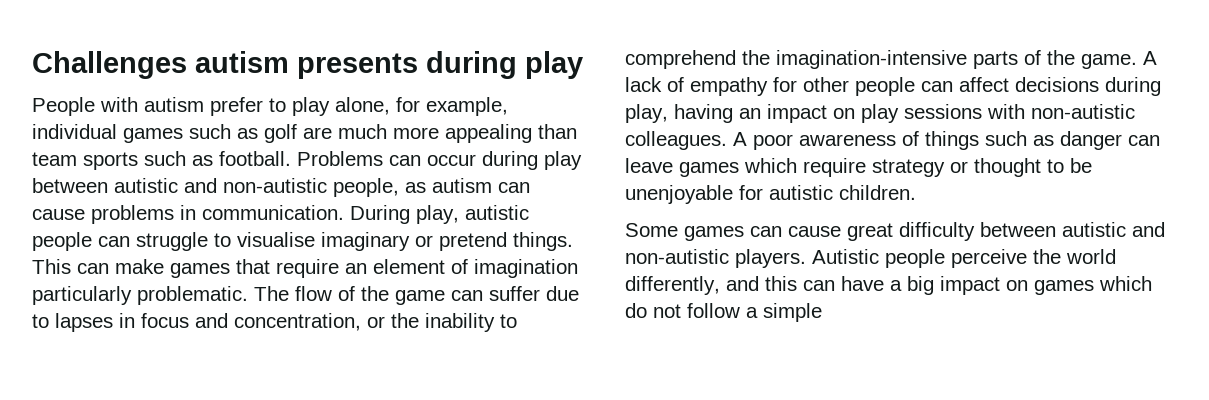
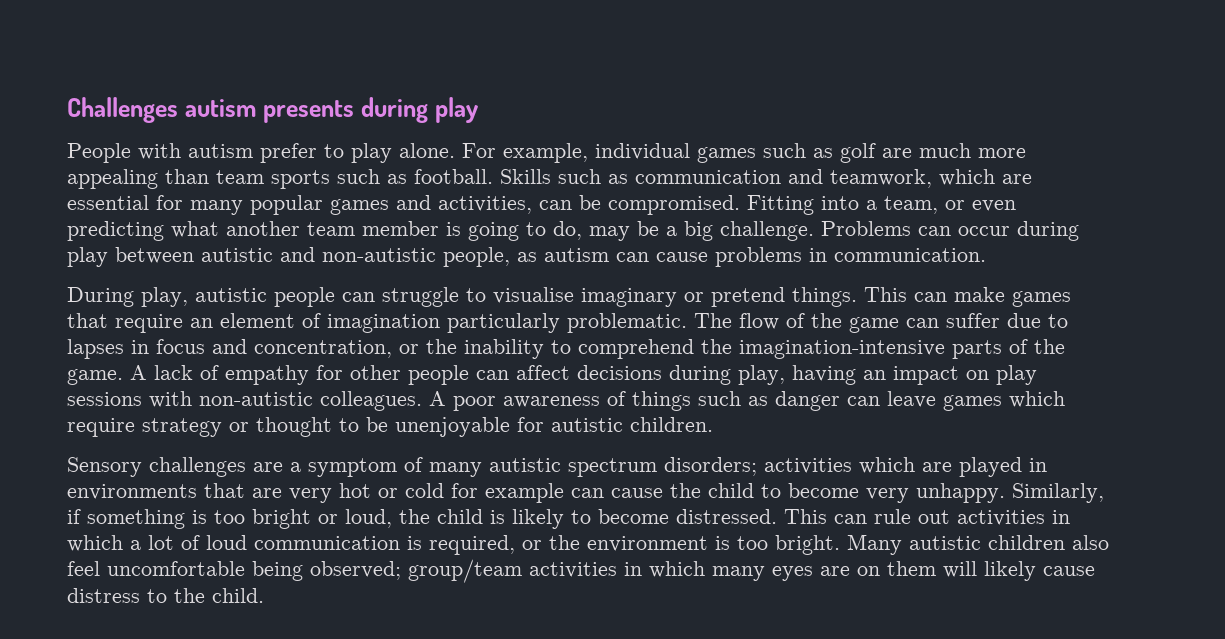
- People with autism prefer to play alone, for example, individual games such as golf are much more appealing than team sports such as football.
+ People with autism prefer to play alone. For example, individual games such as golf are much more appealing than team sports such as football.
+ Skills such as communication and teamwork, which are essential for many popular games and activities, can be compromised. Fitting into a team, or even predicting what another team member is going to do, may be a big challenge.
- Problems can occur during play between autistic and non-autistic people, as autism can cause problems in communication. During play, autistic people can struggle to visualise imaginary or pretend things.
+ Problems can occur during play between autistic and non-autistic people, as autism can cause problems in communication.
+ During play, autistic people can struggle to visualise imaginary or pretend things.
- Some games can cause great difficulty between autistic and non-autistic players. Autistic people perceive the world differently, and this can have a big impact on games which do not follow a simple
+ Sensory challenges are a symptom of many autistic spectrum disorders; activities which are played in environments that are very hot or cold for example can cause the child to become very unhappy. Similarly, if something is too bright or loud, the child is likely to become distressed. This can rule out activities in which a lot of loud communication is required, or the environment is too bright. Many autistic children also feel uncomfortable being observed; group/team activities in which many eyes are on them will likely cause distress to the child.

